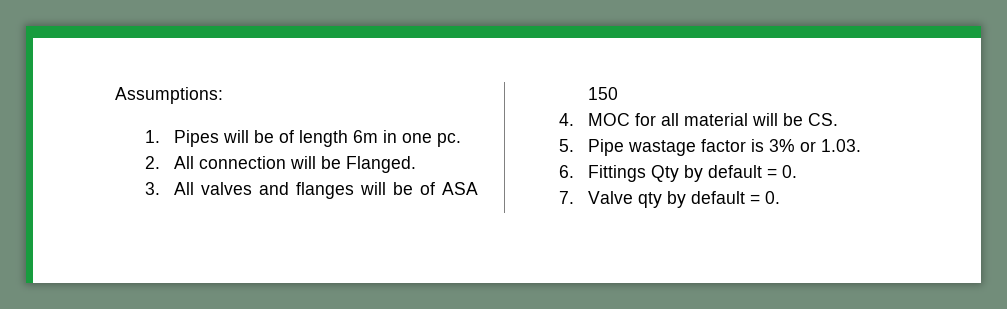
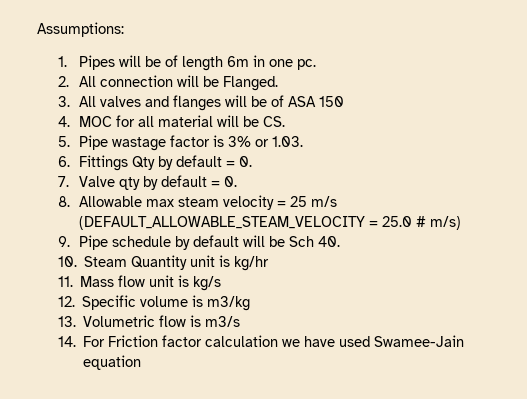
+ 8. Allowable max steam velocity = 25 m/s (DEFAULT_ALLOWABLE_STEAM_VELOCITY = 25.0 # m/s)
+ 9. Pipe schedule by default will be Sch 40.
+ 10. Steam Quantity unit is kg/hr
+ 11. Mass flow unit is kg/s
+ 12. Specific volume is m3/kg
+ 13. Volumetric flow is m3/s
+ 14. For Friction factor calculation we have used Swamee-Jain equation

